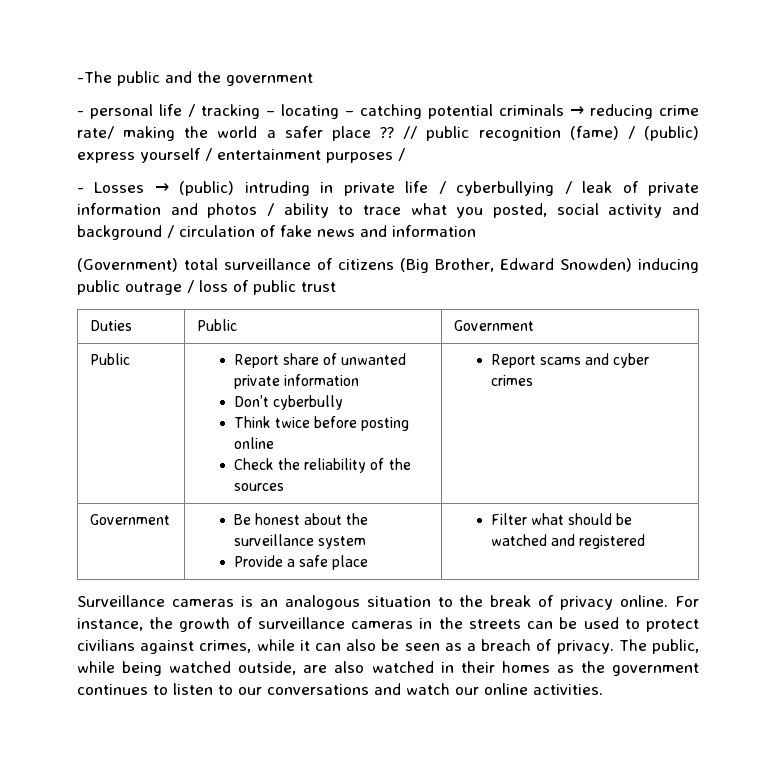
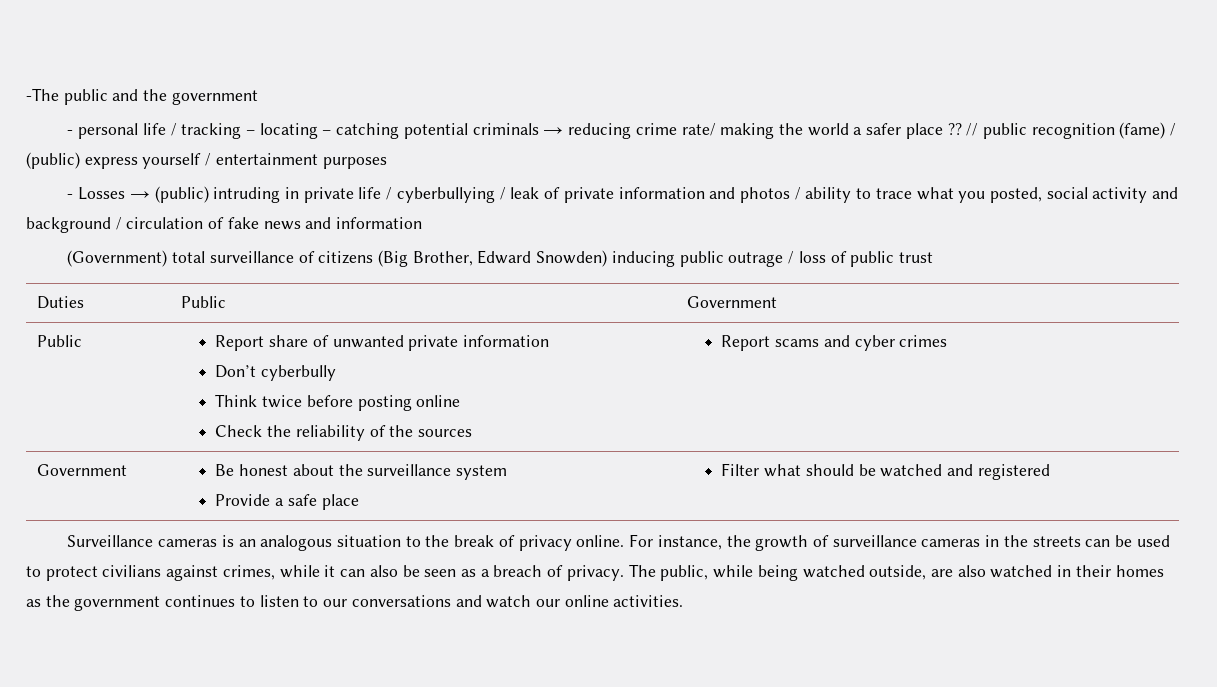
- // public recognition (fame) / (public) express yourself / entertainment purposes /
+ // public recognition (fame) / (public) express yourself / entertainment purposes

